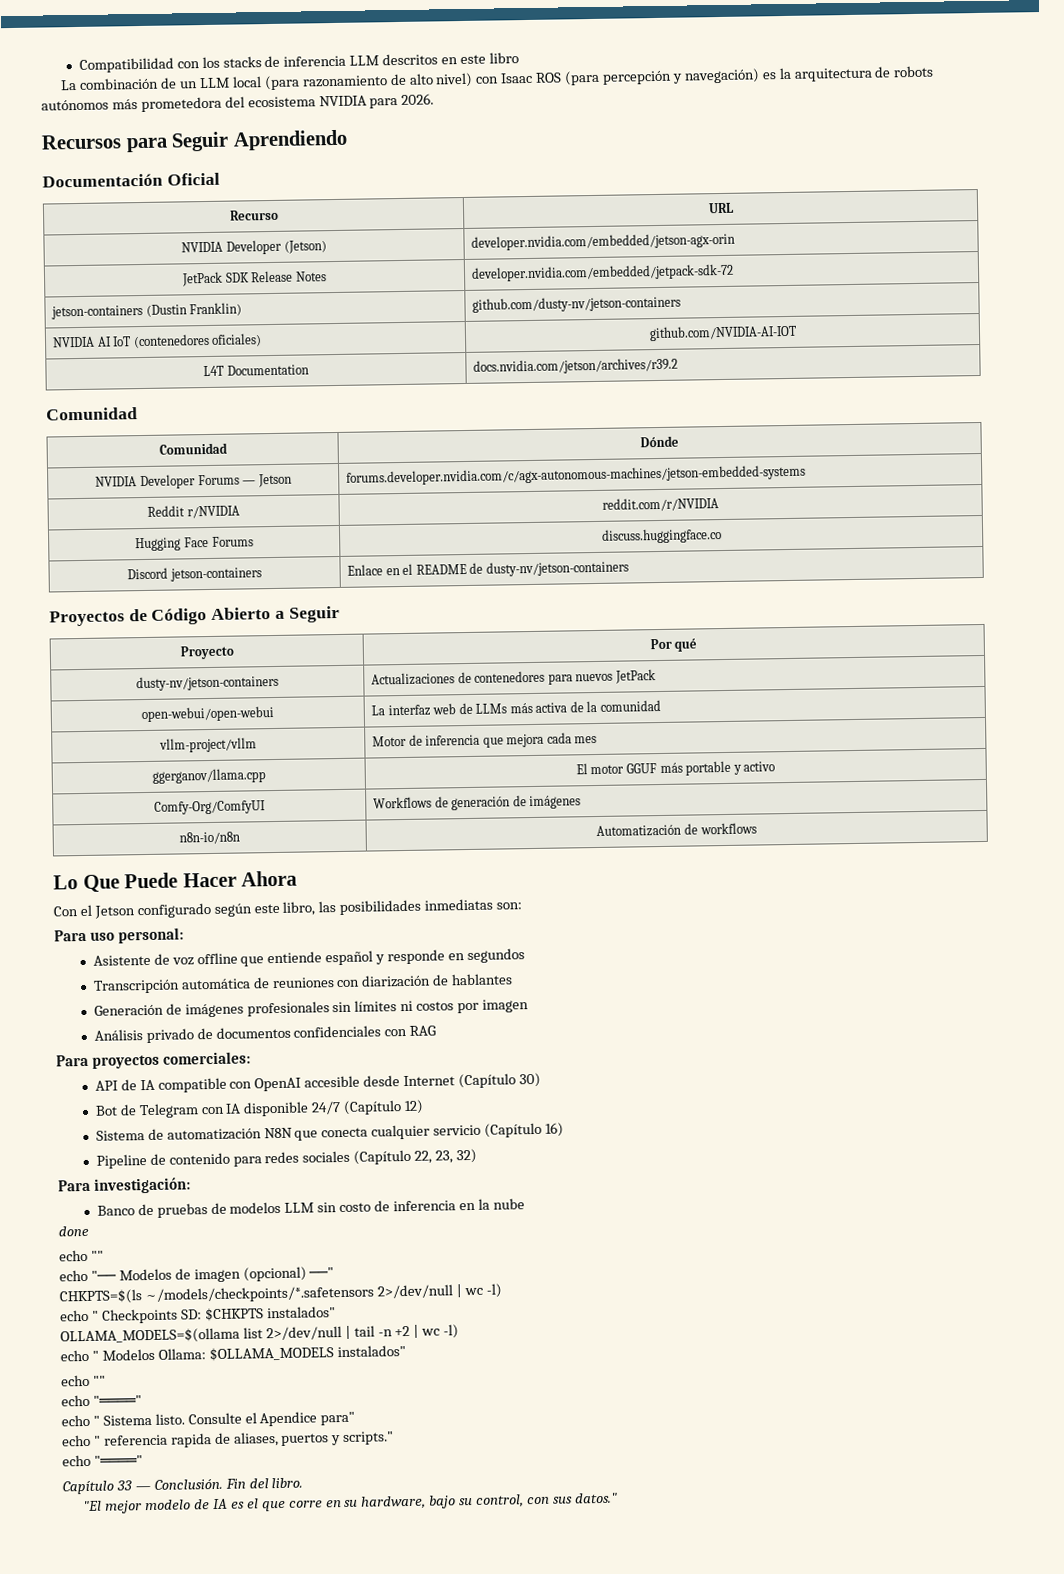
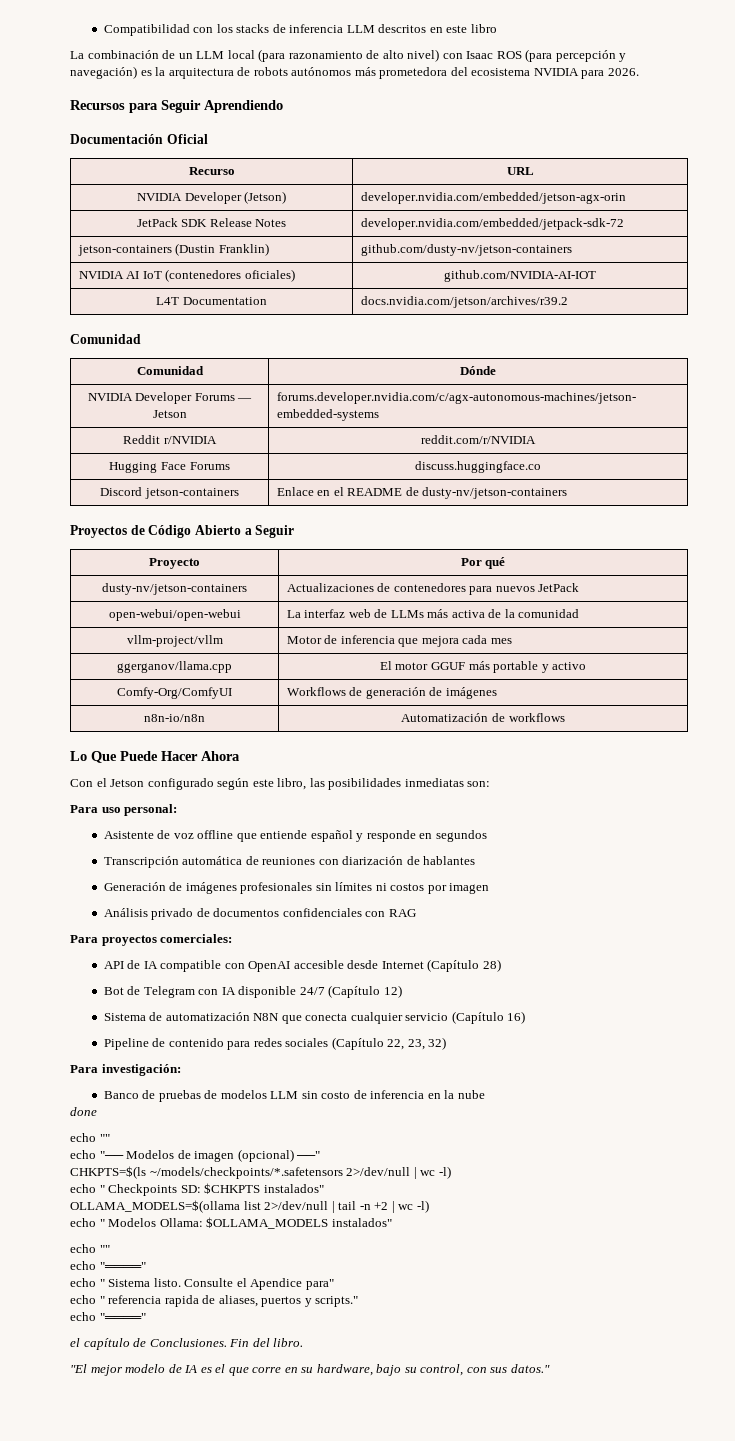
- API de IA compatible con OpenAI accesible desde Internet (Capítulo 30)
+ API de IA compatible con OpenAI accesible desde Internet (Capítulo 28)
- Capítulo 33 — Conclusión.
+ el capítulo de Conclusiones.

